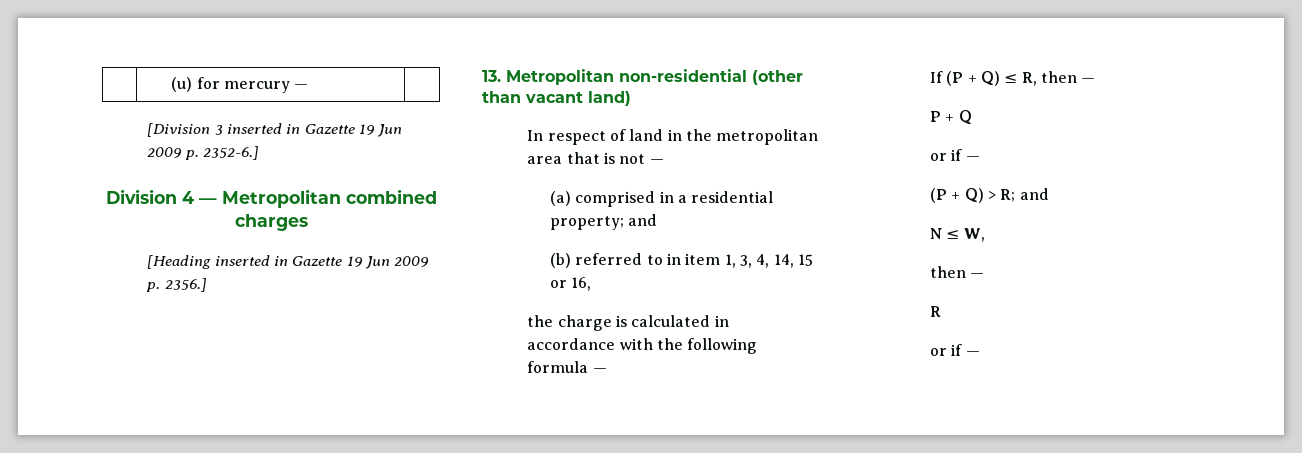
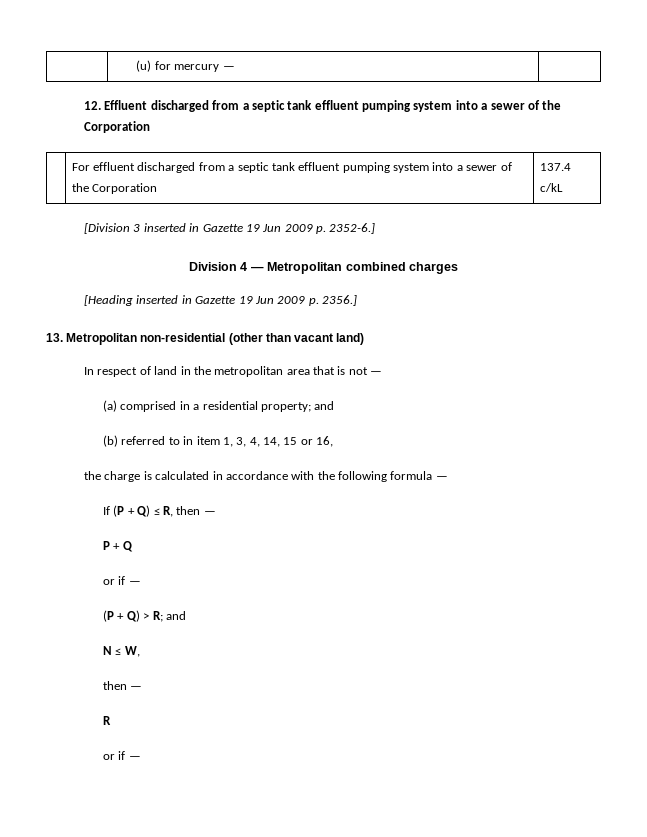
+ 12. Effluent discharged from a septic tank effluent pumping system into a sewer of the Corporation
+ | For effluent discharged from a septic tank effluent pumping system into a sewer of the Corporation | 137.4 c/kL

